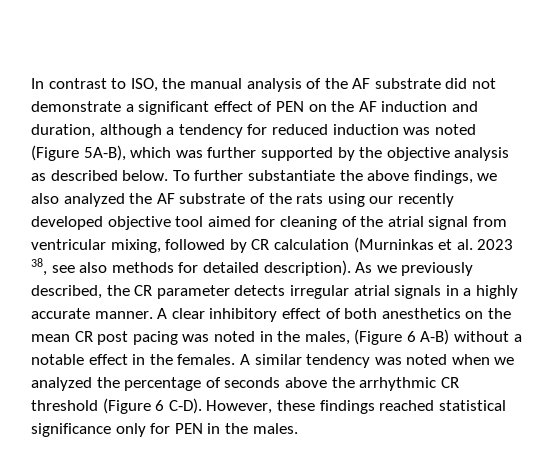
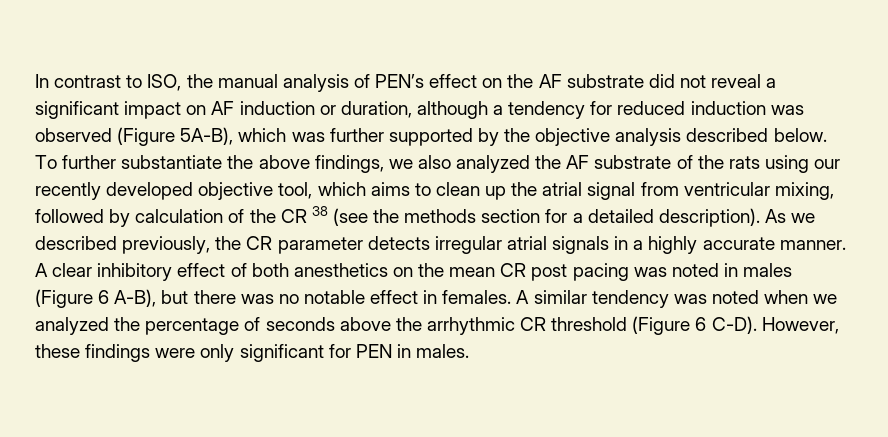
- In contrast to ISO, the manual analysis of the AF substrate did not demonstrate a significant effect of PEN on the AF induction and duration, although a tendency for reduced induction was noted (Figure 5A-B), which was further supported by the objective analysis as described below.
+ In contrast to ISO, the manual analysis of PEN’s effect on the AF substrate did not reveal a significant impact on AF induction or duration, although a tendency for reduced induction was observed (Figure 5A-B), which was further supported by the objective analysis described below.
- To further substantiate the above findings, we also analyzed the AF substrate of the rats using our recently developed objective tool aimed for cleaning of the atrial signal from ventricular mixing, followed by CR calculation (Murninkas et al. 2023 38, see also methods for detailed description).
+ To further substantiate the above findings, we also analyzed the AF substrate of the rats using our recently developed objective tool, which aims to clean up the atrial signal from ventricular mixing, followed by calculation of the CR 38 (see the methods section for a detailed description).
- As we previously described, the CR parameter detects irregular atrial signals in a highly accurate manner.
+ As we described previously, the CR parameter detects irregular atrial signals in a highly accurate manner.
- A clear inhibitory effect of both anesthetics on the mean CR post pacing was noted in the males, (Figure 6 A-B) without a notable effect in the females.
+ A clear inhibitory effect of both anesthetics on the mean CR post pacing was noted in males (Figure 6 A-B), but there was no notable effect in females.
- However, these findings reached statistical significance only for PEN in the males.
+ However, these findings were only significant for PEN in males.

